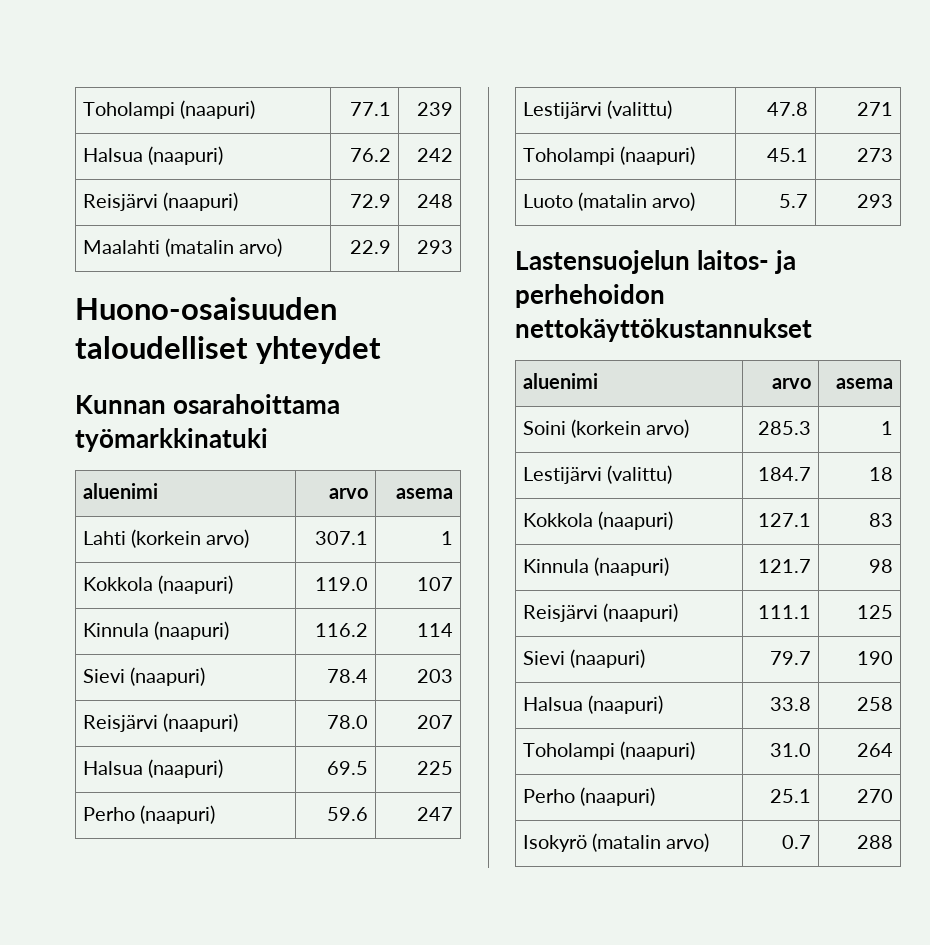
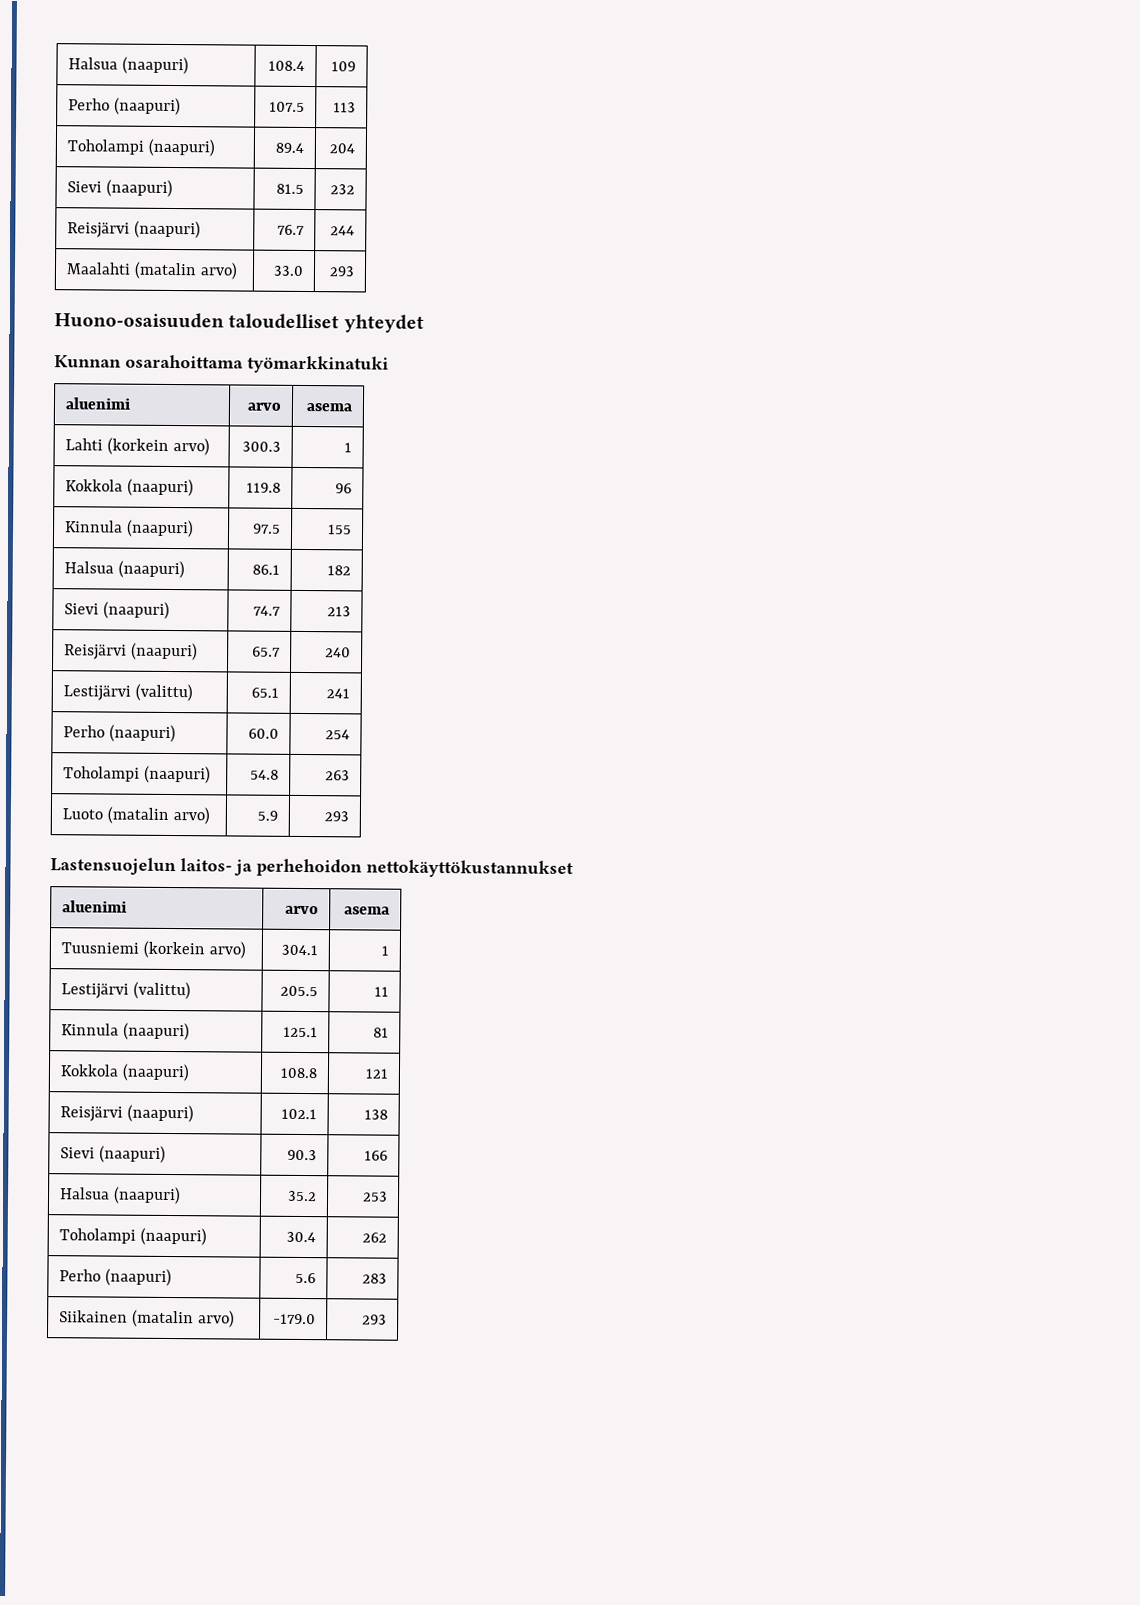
- Toholampi (naapuri) | 77.1 | 239
- Halsua (naapuri) | 76.2 | 242
- Reisjärvi (naapuri) | 72.9 | 248
+ Halsua (naapuri) | 108.4 | 109
+ Perho (naapuri) | 107.5 | 113
+ Toholampi (naapuri) | 89.4 | 204
+ Sievi (naapuri) | 81.5 | 232
+ Reisjärvi (naapuri) | 76.7 | 244
- Maalahti (matalin arvo) | 22.9 | 293
+ Maalahti (matalin arvo) | 33.0 | 293
- Lahti (korkein arvo) | 307.1 | 1
+ Lahti (korkein arvo) | 300.3 | 1
- Kokkola (naapuri) | 119.0 | 107
- Kinnula (naapuri) | 116.2 | 114
- Sievi (naapuri) | 78.4 | 203
- Reisjärvi (naapuri) | 78.0 | 207
- Halsua (naapuri) | 69.5 | 225
- Perho (naapuri) | 59.6 | 247
- Lestijärvi (valittu) | 47.8 | 271
- Toholampi (naapuri) | 45.1 | 273
+ Kokkola (naapuri) | 119.8 | 96
+ Kinnula (naapuri) | 97.5 | 155
+ Halsua (naapuri) | 86.1 | 182
+ Sievi (naapuri) | 74.7 | 213
+ Reisjärvi (naapuri) | 65.7 | 240
+ Lestijärvi (valittu) | 65.1 | 241
+ Perho (naapuri) | 60.0 | 254
+ Toholampi (naapuri) | 54.8 | 263
- Luoto (matalin arvo) | 5.7 | 293
+ Luoto (matalin arvo) | 5.9 | 293
- Soini (korkein arvo) | 285.3 | 1
+ Tuusniemi (korkein arvo) | 304.1 | 1
- Lestijärvi (valittu) | 184.7 | 18
- Kokkola (naapuri) | 127.1 | 83
- Kinnula (naapuri) | 121.7 | 98
- Reisjärvi (naapuri) | 111.1 | 125
- Sievi (naapuri) | 79.7 | 190
- Halsua (naapuri) | 33.8 | 258
- Toholampi (naapuri) | 31.0 | 264
- Perho (naapuri) | 25.1 | 270
- Isokyrö (matalin arvo) | 0.7 | 288
+ Lestijärvi (valittu) | 205.5 | 11
+ Kinnula (naapuri) | 125.1 | 81
+ Kokkola (naapuri) | 108.8 | 121
+ Reisjärvi (naapuri) | 102.1 | 138
+ Sievi (naapuri) | 90.3 | 166
+ Halsua (naapuri) | 35.2 | 253
+ Toholampi (naapuri) | 30.4 | 262
+ Perho (naapuri) | 5.6 | 283
+ Siikainen (matalin arvo) | -179.0 | 293

